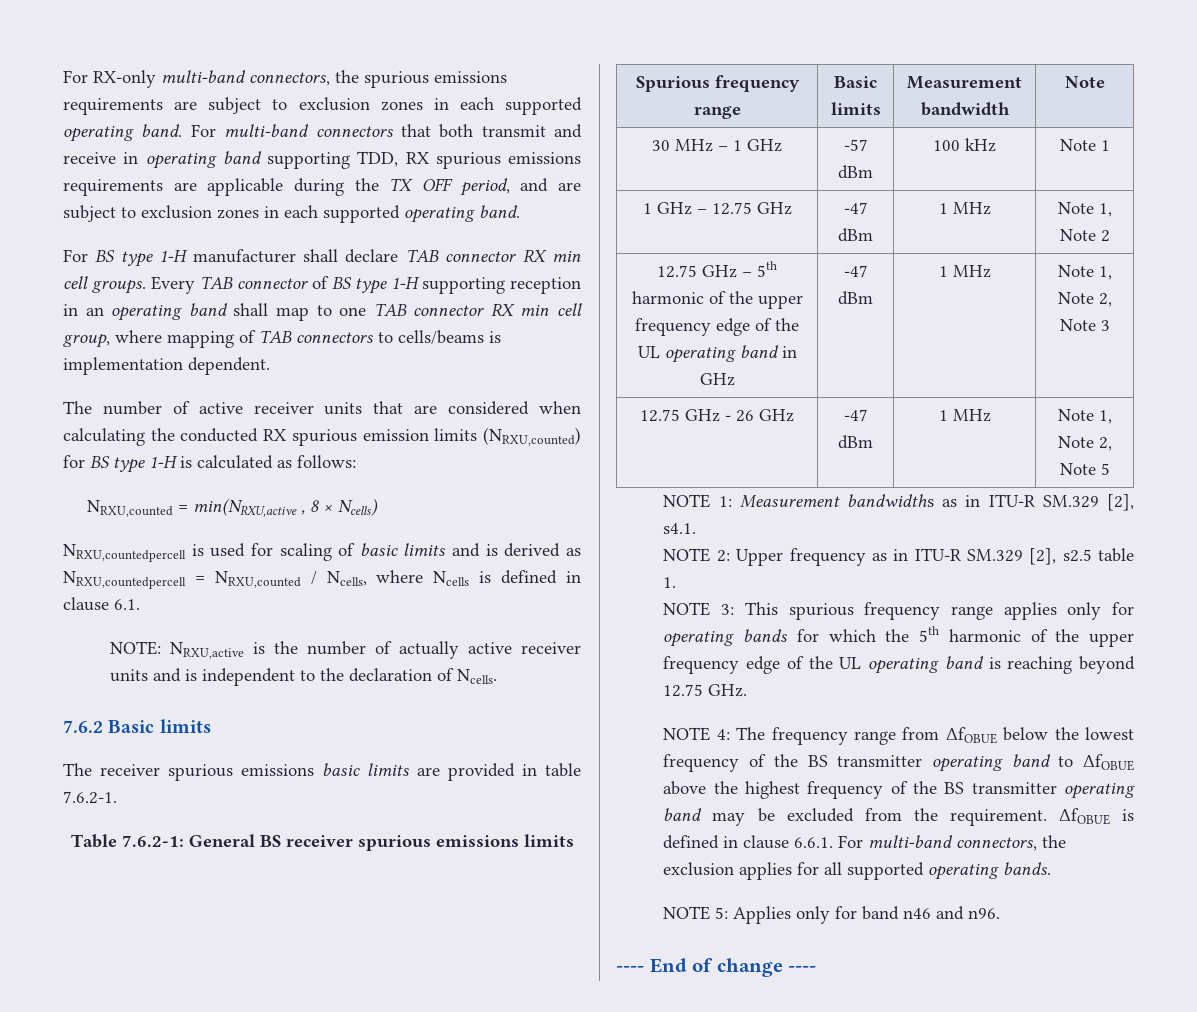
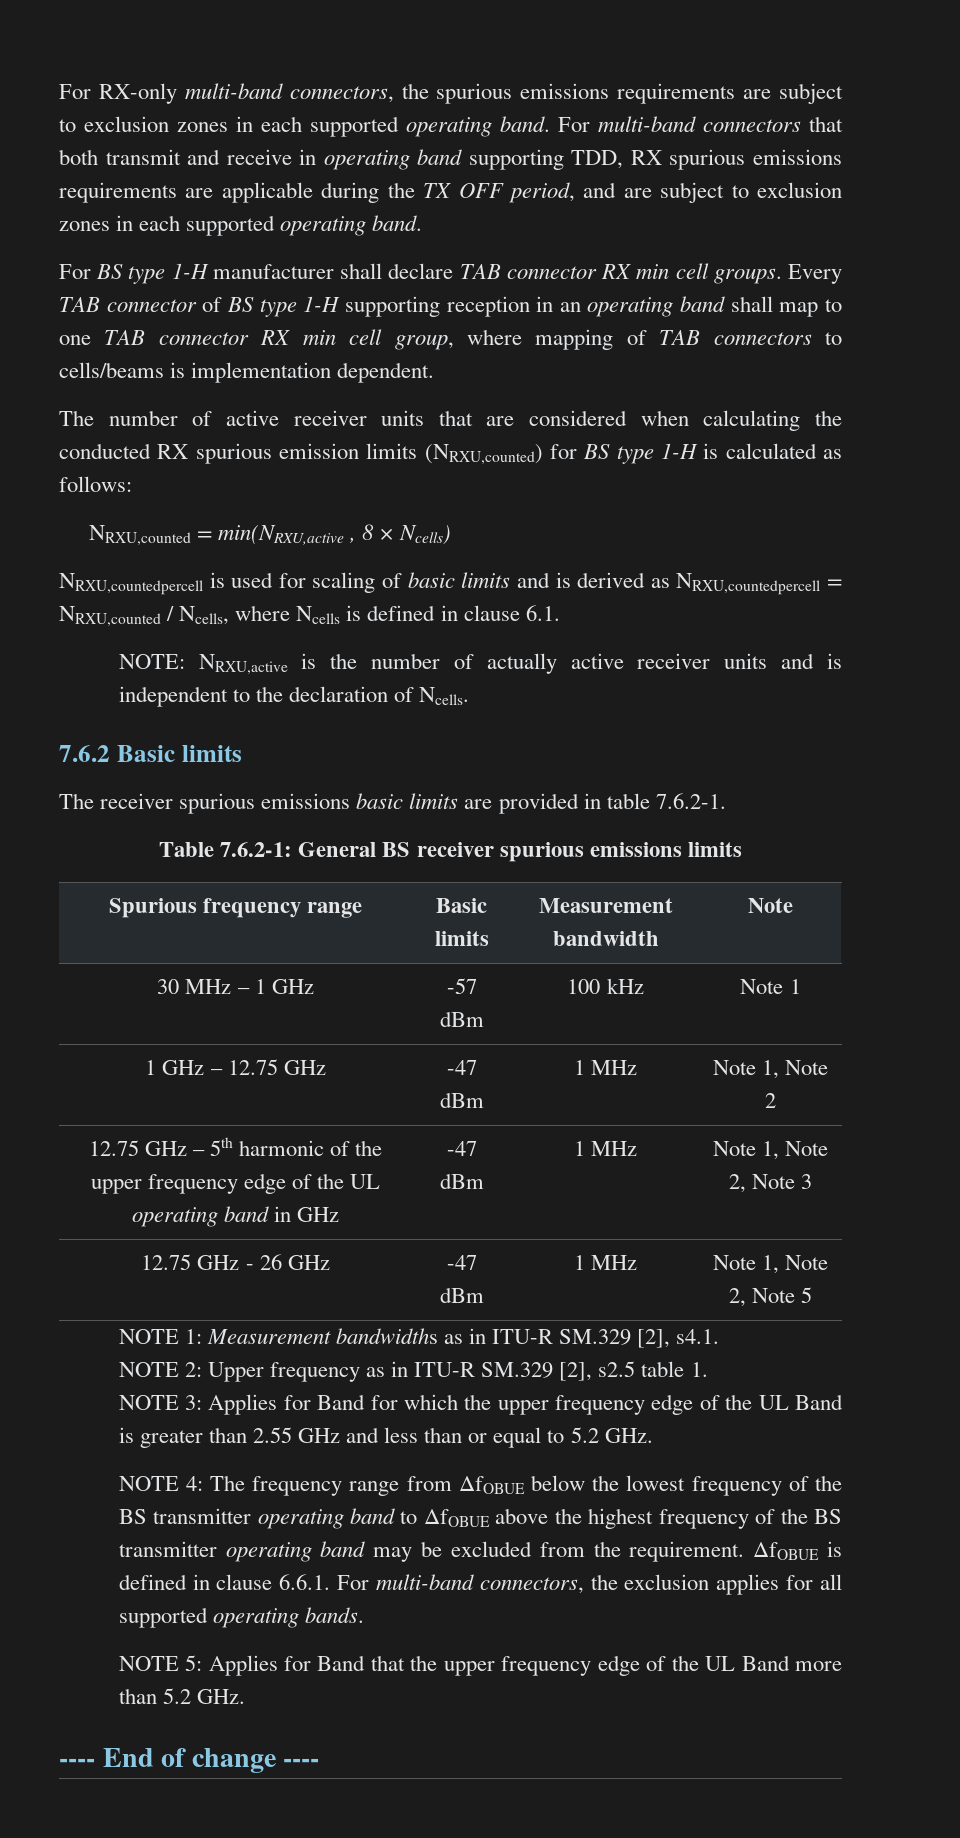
- NOTE 3: This spurious frequency range applies only for operating bands for which the 5th harmonic of the upper frequency edge of the UL operating band is reaching beyond 12.75 GHz.
+ NOTE 3: Applies for Band for which the upper frequency edge of the UL Band is greater than 2.55 GHz and less than or equal to 5.2 GHz.
- NOTE 5: Applies only for band n46 and n96.
+ NOTE 5: Applies for Band that the upper frequency edge of the UL Band more than 5.2 GHz.

